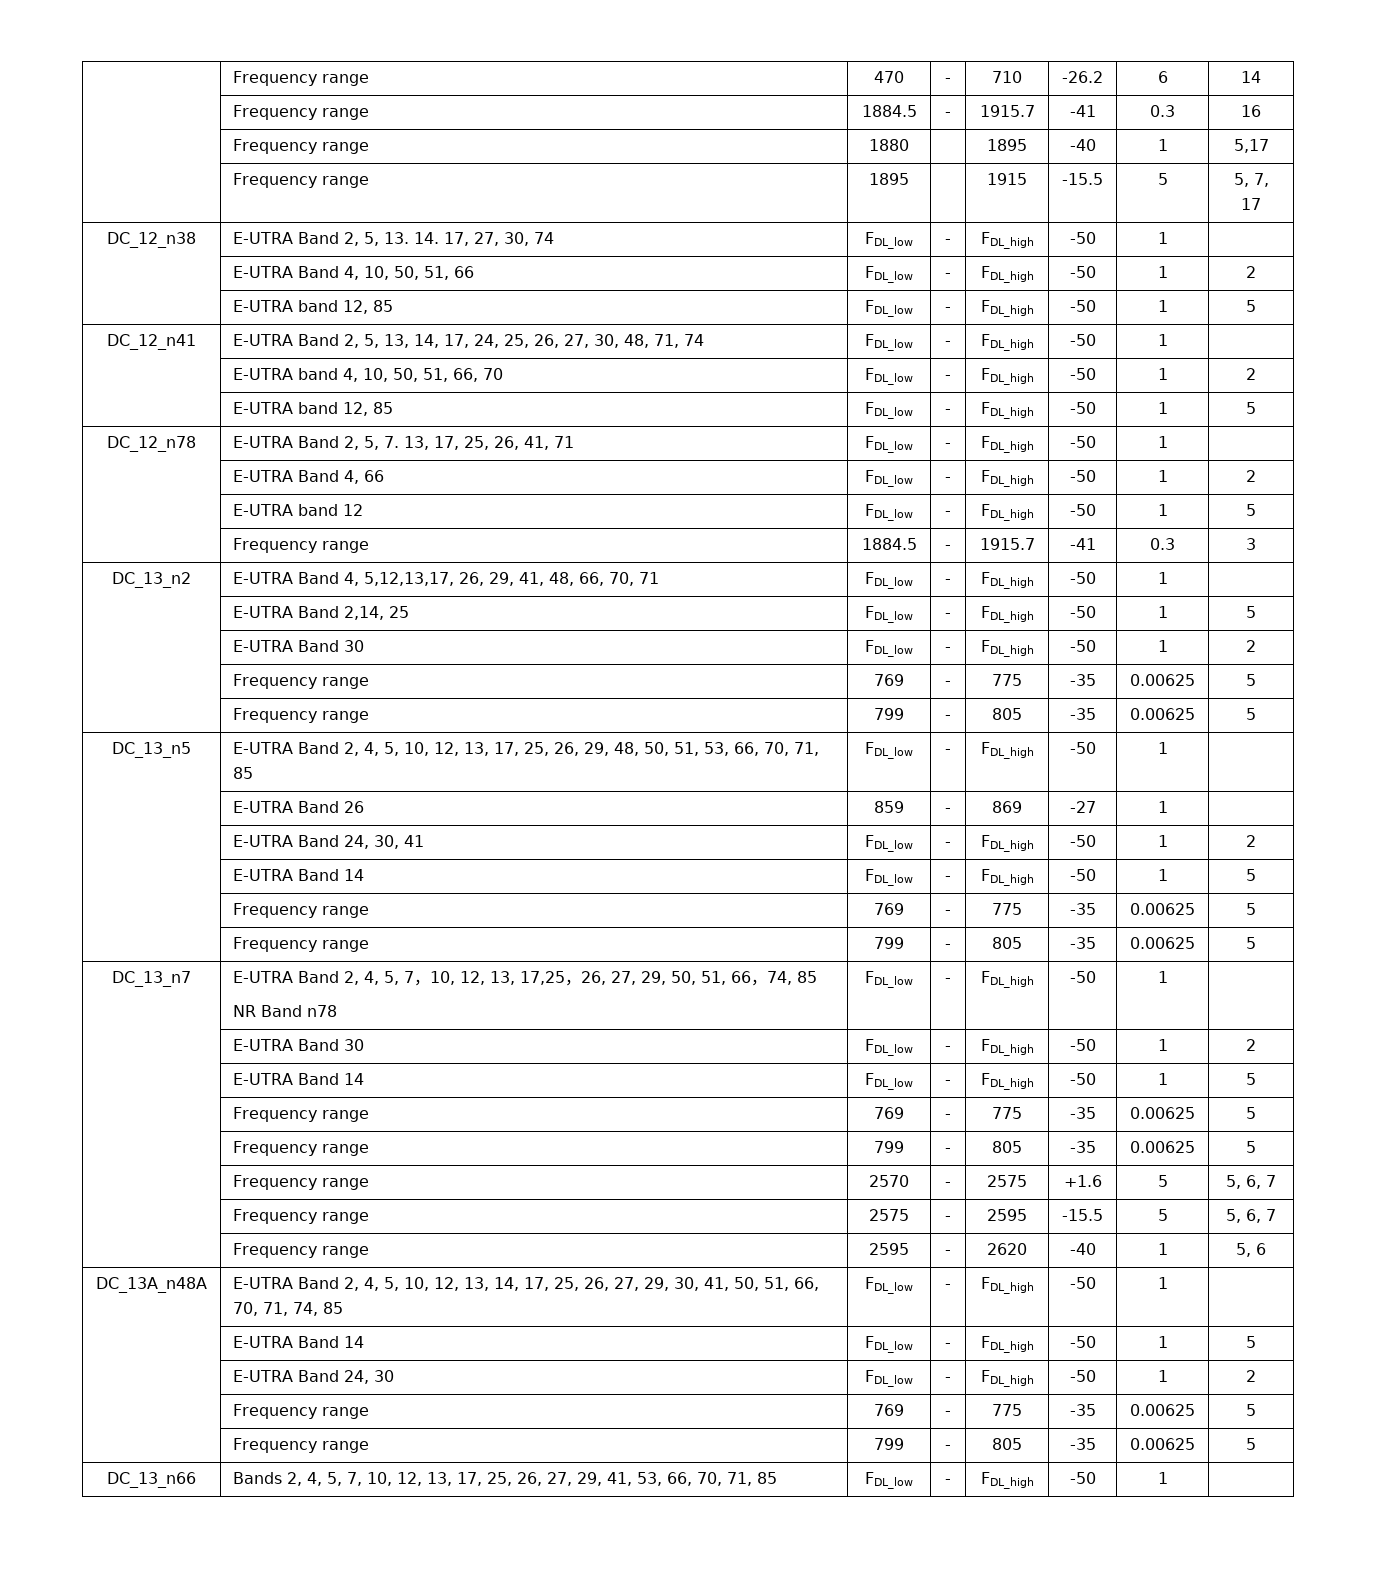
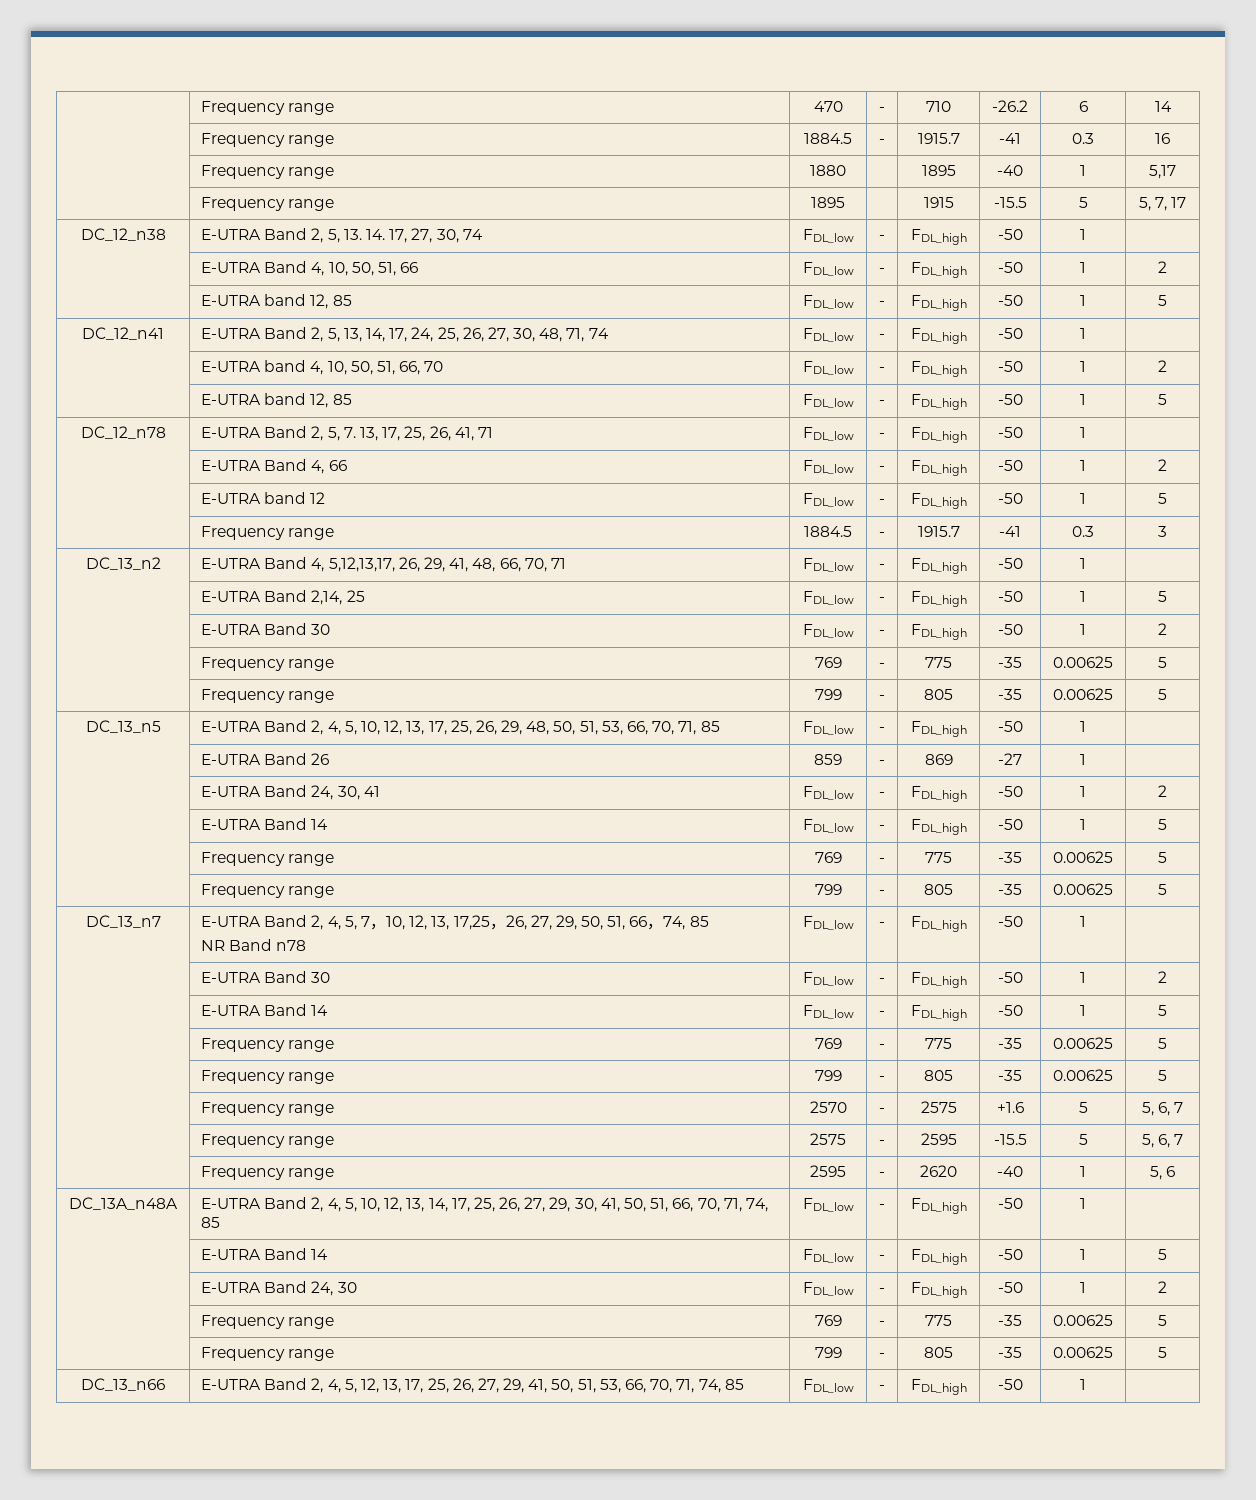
- DC_13_n66 | Bands 2, 4, 5, 7, 10, 12, 13, 17, 25, 26, 27, 29, 41, 53, 66, 70, 71, 85 | FDL_low | - | FDL_high | -50 | 1 |
+ DC_13_n66 | E-UTRA Band 2, 4, 5, 12, 13, 17, 25, 26, 27, 29, 41, 50, 51, 53, 66, 70, 71, 74, 85 | FDL_low | - | FDL_high | -50 | 1 |

